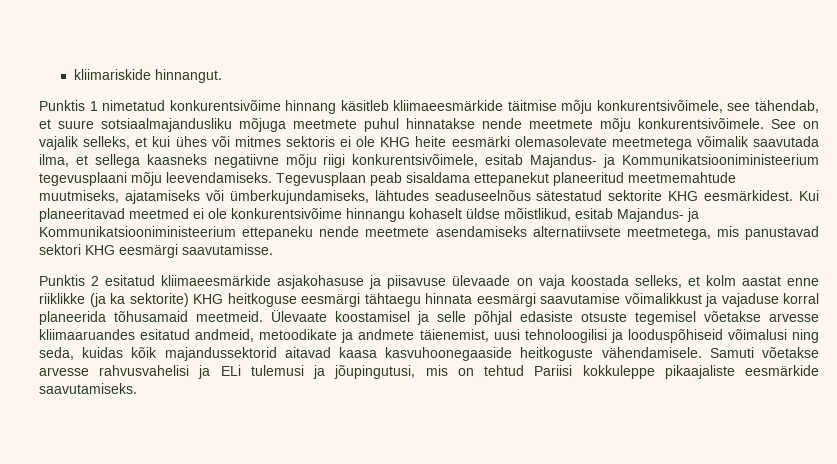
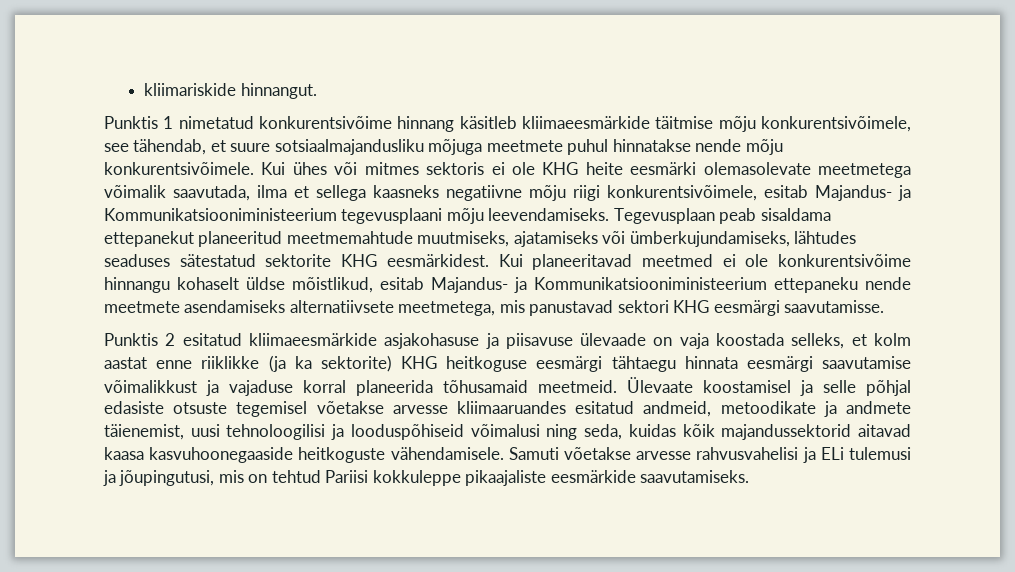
- Punktis 1 nimetatud konkurentsivõime hinnang käsitleb kliimaeesmärkide täitmise mõju konkurentsivõimele, see tähendab, et suure sotsiaalmajandusliku mõjuga meetmete puhul hinnatakse nende meetmete mõju konkurentsivõimele.
+ Punktis 1 nimetatud konkurentsivõime hinnang käsitleb kliimaeesmärkide täitmise mõju konkurentsivõimele, see tähendab, et suure sotsiaalmajandusliku mõjuga meetmete puhul hinnatakse nende mõju konkurentsivõimele.
- See on vajalik selleks, et kui ühes või mitmes sektoris ei ole KHG heite eesmärki olemasolevate meetmetega võimalik saavutada ilma, et sellega kaasneks negatiivne mõju riigi konkurentsivõimele, esitab Majandus- ja Kommunikatsiooniministeerium tegevusplaani mõju leevendamiseks.
+ Kui ühes või mitmes sektoris ei ole KHG heite eesmärki olemasolevate meetmetega võimalik saavutada, ilma et sellega kaasneks negatiivne mõju riigi konkurentsivõimele, esitab Majandus- ja Kommunikatsiooniministeerium tegevusplaani mõju leevendamiseks.
- Tegevusplaan peab sisaldama ettepanekut planeeritud meetmemahtude muutmiseks, ajatamiseks või ümberkujundamiseks, lähtudes seaduseelnõus sätestatud sektorite KHG eesmärkidest.
+ Tegevusplaan peab sisaldama ettepanekut planeeritud meetmemahtude muutmiseks, ajatamiseks või ümberkujundamiseks, lähtudes seaduses sätestatud sektorite KHG eesmärkidest.

